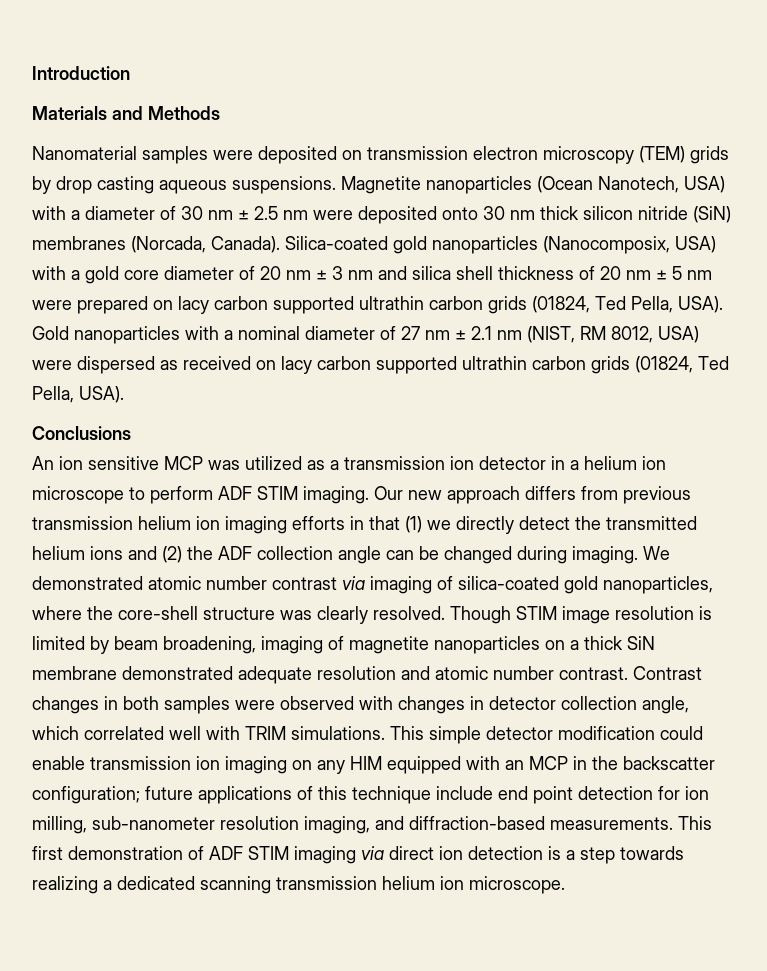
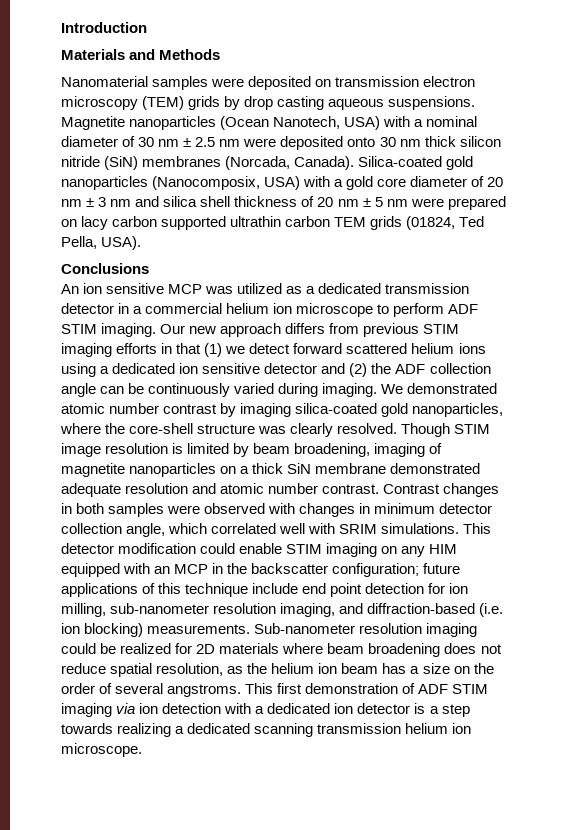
- Magnetite nanoparticles (Ocean Nanotech, USA) with a diameter of 30 nm ± 2.5 nm were deposited onto 30 nm thick silicon nitride (SiN) membranes (Norcada, Canada).
+ Magnetite nanoparticles (Ocean Nanotech, USA) with a nominal diameter of 30 nm ± 2.5 nm were deposited onto 30 nm thick silicon nitride (SiN) membranes (Norcada, Canada).
- Silica-coated gold nanoparticles (Nanocomposix, USA) with a gold core diameter of 20 nm ± 3 nm and silica shell thickness of 20 nm ± 5 nm were prepared on lacy carbon supported ultrathin carbon grids (01824, Ted Pella, USA). Gold nanoparticles with a nominal diameter of 27 nm ± 2.1 nm (NIST, RM 8012, USA) were dispersed as received on lacy carbon supported ultrathin carbon grids (01824, Ted Pella, USA).
+ Silica-coated gold nanoparticles (Nanocomposix, USA) with a gold core diameter of 20 nm ± 3 nm and silica shell thickness of 20 nm ± 5 nm were prepared on lacy carbon supported ultrathin carbon TEM grids (01824, Ted Pella, USA).
- An ion sensitive MCP was utilized as a transmission ion detector in a helium ion microscope to perform ADF STIM imaging.
+ An ion sensitive MCP was utilized as a dedicated transmission detector in a commercial helium ion microscope to perform ADF STIM imaging.
- Our new approach differs from previous transmission helium ion imaging efforts in that (1) we directly detect the transmitted helium ions and (2) the ADF collection angle can be changed during imaging.
+ Our new approach differs from previous STIM imaging efforts in that (1) we detect forward scattered helium ions using a dedicated ion sensitive detector and (2) the ADF collection angle can be continuously varied during imaging.
- We demonstrated atomic number contrast via imaging of silica-coated gold nanoparticles, where the core-shell structure was clearly resolved.
+ We demonstrated atomic number contrast by imaging silica-coated gold nanoparticles, where the core-shell structure was clearly resolved.
- Contrast changes in both samples were observed with changes in detector collection angle, which correlated well with TRIM simulations.
+ Contrast changes in both samples were observed with changes in minimum detector collection angle, which correlated well with SRIM simulations.
- This simple detector modification could enable transmission ion imaging on any HIM equipped with an MCP in the backscatter configuration; future applications of this technique include end point detection for ion milling, sub-nanometer resolution imaging, and diffraction-based measurements.
+ This detector modification could enable STIM imaging on any HIM equipped with an MCP in the backscatter configuration; future applications of this technique include end point detection for ion milling, sub-nanometer resolution imaging, and diffraction-based (i.e. ion blocking) measurements. Sub-nanometer resolution imaging could be realized for 2D materials where beam broadening does not reduce spatial resolution, as the helium ion beam has a size on the order of several angstroms.
- This first demonstration of ADF STIM imaging via direct ion detection is a step towards realizing a dedicated scanning transmission helium ion microscope.
+ This first demonstration of ADF STIM imaging via ion detection with a dedicated ion detector is a step towards realizing a dedicated scanning transmission helium ion microscope.

